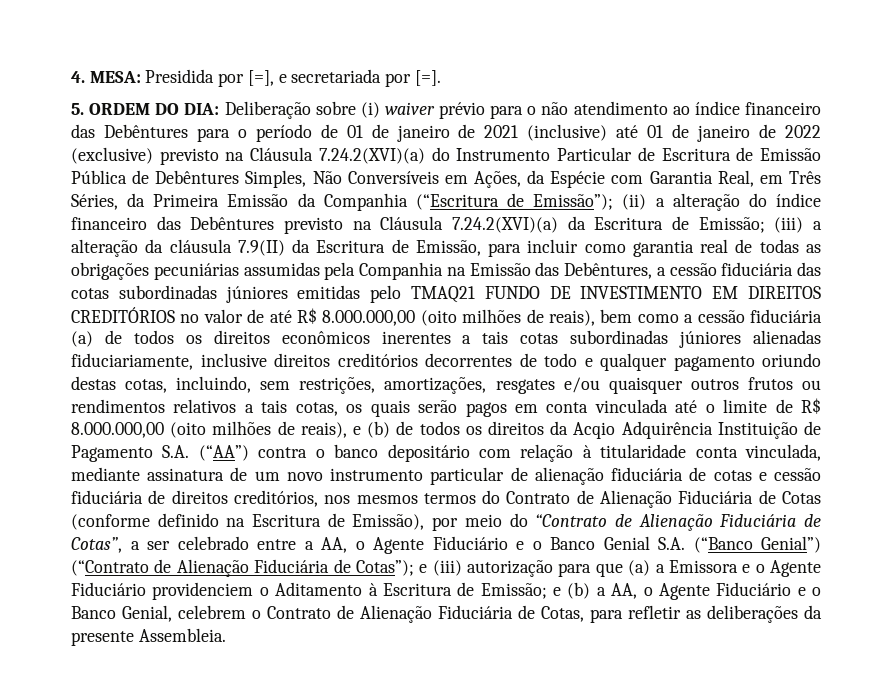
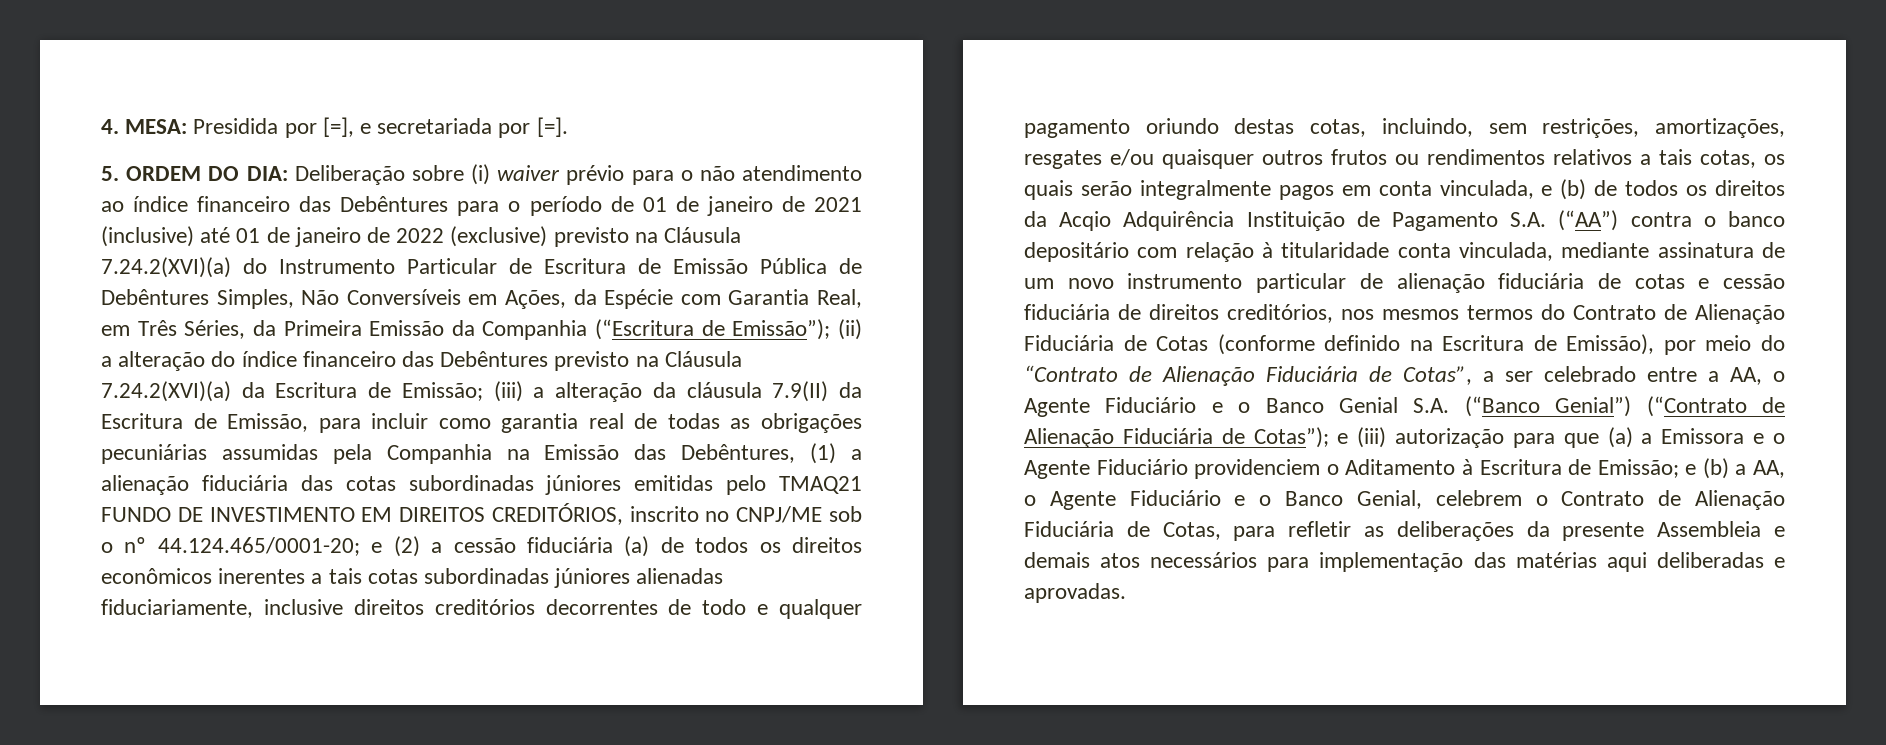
- (iii) a alteração da cláusula 7.9(II) da Escritura de Emissão, para incluir como garantia real de todas as obrigações pecuniárias assumidas pela Companhia na Emissão das Debêntures, a cessão fiduciária das cotas subordinadas júniores emitidas pelo TMAQ21 FUNDO DE INVESTIMENTO EM DIREITOS CREDITÓRIOS no valor de até R$ 8.000.000,00 (oito milhões de reais), bem como a cessão fiduciária (a) de todos os direitos econômicos inerentes a tais cotas subordinadas júniores alienadas fiduciariamente, inclusive direitos creditórios decorrentes de todo e qualquer pagamento oriundo destas cotas, incluindo, sem restrições, amortizações, resgates e/ou quaisquer outros frutos ou rendimentos relativos a tais cotas, os quais serão pagos em conta vinculada até o limite de R$ 8.000.000,00 (oito milhões de reais), e (b) de todos os direitos da Acqio Adquirência Instituição de Pagamento S.A. (“AA”) contra o banco depositário com relação à titularidade conta vinculada, mediante assinatura de um novo instrumento particular de alienação fiduciária de cotas e cessão fiduciária de direitos creditórios, nos mesmos termos do Contrato de Alienação Fiduciária de Cotas (conforme definido na Escritura de Emissão), por meio do “Contrato de Alienação Fiduciária de Cotas”, a ser celebrado entre a AA, o Agente Fiduciário e o Banco Genial S.A. (“Banco Genial”) (“Contrato de Alienação Fiduciária de Cotas”);
+ (iii) a alteração da cláusula 7.9(II) da Escritura de Emissão, para incluir como garantia real de todas as obrigações pecuniárias assumidas pela Companhia na Emissão das Debêntures, (1) a alienação fiduciária das cotas subordinadas júniores emitidas pelo TMAQ21 FUNDO DE INVESTIMENTO EM DIREITOS CREDITÓRIOS, inscrito no CNPJ/ME sob o nº 44.124.465/0001-20; e (2) a cessão fiduciária (a) de todos os direitos econômicos inerentes a tais cotas subordinadas júniores alienadas fiduciariamente, inclusive direitos creditórios decorrentes de todo e qualquer pagamento oriundo destas cotas, incluindo, sem restrições, amortizações, resgates e/ou quaisquer outros frutos ou rendimentos relativos a tais cotas, os quais serão integralmente pagos em conta vinculada, e (b) de todos os direitos da Acqio Adquirência Instituição de Pagamento S.A. (“AA”) contra o banco depositário com relação à titularidade conta vinculada, mediante assinatura de um novo instrumento particular de alienação fiduciária de cotas e cessão fiduciária de direitos creditórios, nos mesmos termos do Contrato de Alienação Fiduciária de Cotas (conforme definido na Escritura de Emissão), por meio do “Contrato de Alienação Fiduciária de Cotas”, a ser celebrado entre a AA, o Agente Fiduciário e o Banco Genial S.A. (“Banco Genial”) (“Contrato de Alienação Fiduciária de Cotas”);
- e (b) a AA, o Agente Fiduciário e o Banco Genial, celebrem o Contrato de Alienação Fiduciária de Cotas, para refletir as deliberações da presente Assembleia.
+ e (b) a AA, o Agente Fiduciário e o Banco Genial, celebrem o Contrato de Alienação Fiduciária de Cotas, para refletir as deliberações da presente Assembleia e demais atos necessários para implementação das matérias aqui deliberadas e aprovadas.

